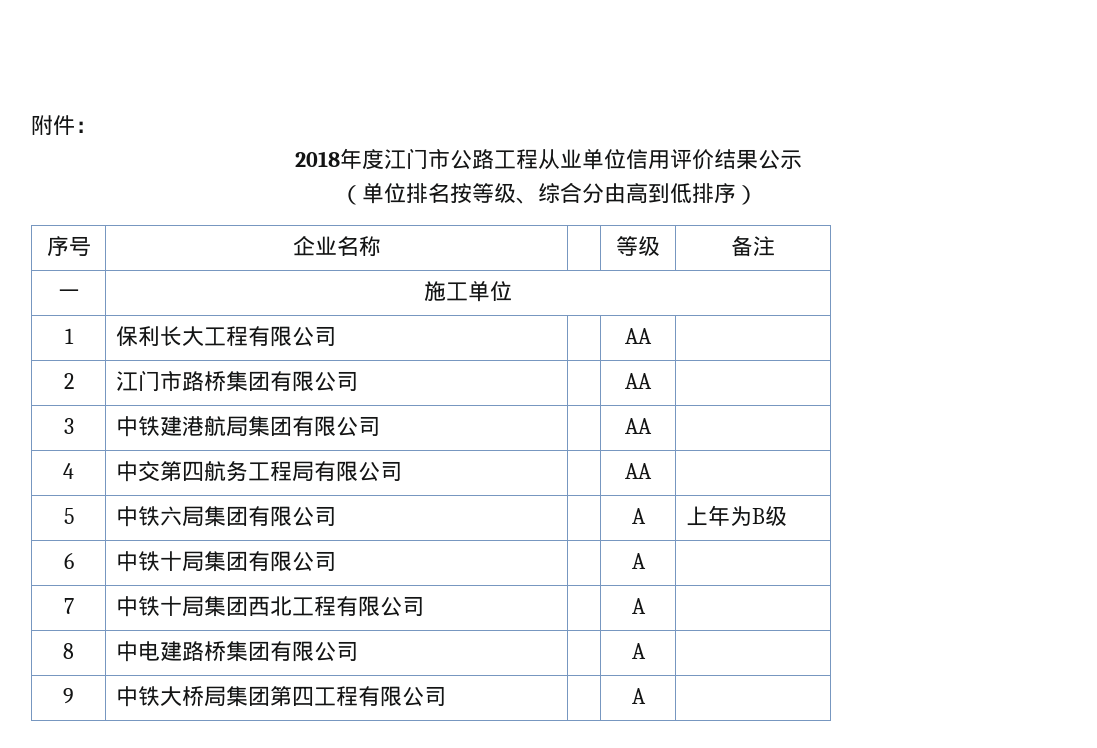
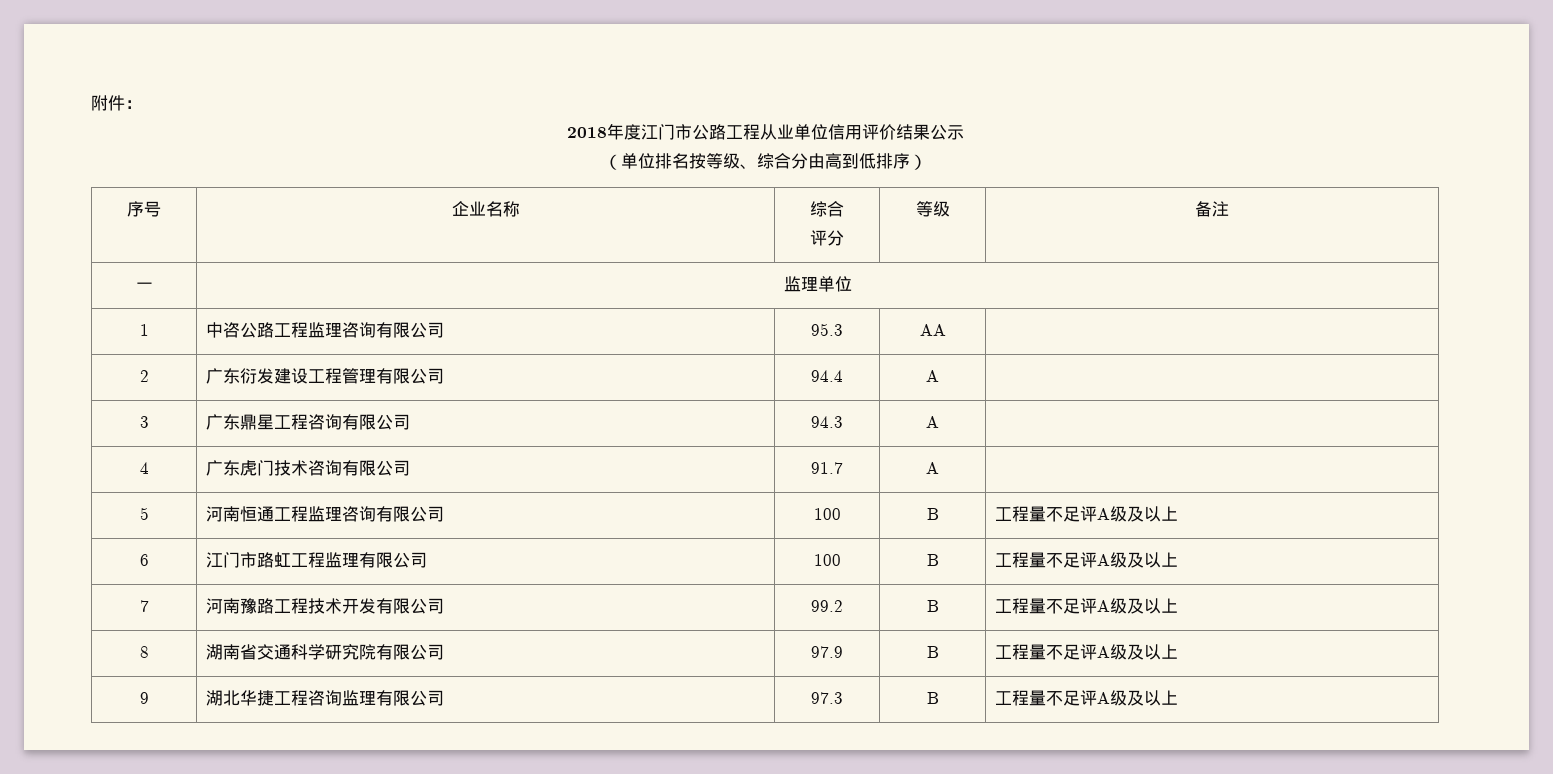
- 序号 | 企业名称 | | 等级 | 备注
+ 序号 | 企业名称 | 综合
+ 评分 | 等级 | 备注
- 一 | 施工单位
+ 一 | 监理单位
- 1 | 保利长大工程有限公司 | | AA |
+ 1 | 中咨公路工程监理咨询有限公司 | 95.3 | AA |
- 2 | 江门市路桥集团有限公司 | | AA |
+ 2 | 广东衍发建设工程管理有限公司 | 94.4 | A |
- 3 | 中铁建港航局集团有限公司 | | AA |
+ 3 | 广东鼎星工程咨询有限公司 | 94.3 | A |
- 4 | 中交第四航务工程局有限公司 | | AA |
+ 4 | 广东虎门技术咨询有限公司 | 91.7 | A |
- 5 | 中铁六局集团有限公司 | | A | 上年为B级
+ 5 | 河南恒通工程监理咨询有限公司 | 100 | B | 工程量不足评A级及以上
- 6 | 中铁十局集团有限公司 | | A |
+ 6 | 江门市路虹工程监理有限公司 | 100 | B | 工程量不足评A级及以上
- 7 | 中铁十局集团西北工程有限公司 | | A |
+ 7 | 河南豫路工程技术开发有限公司 | 99.2 | B | 工程量不足评A级及以上
- 8 | 中电建路桥集团有限公司 | | A |
+ 8 | 湖南省交通科学研究院有限公司 | 97.9 | B | 工程量不足评A级及以上
- 9 | 中铁大桥局集团第四工程有限公司 | | A |
+ 9 | 湖北华捷工程咨询监理有限公司 | 97.3 | B | 工程量不足评A级及以上

